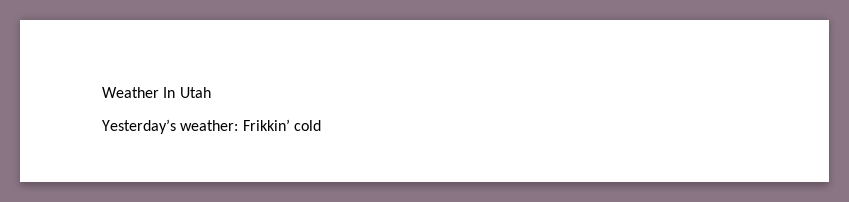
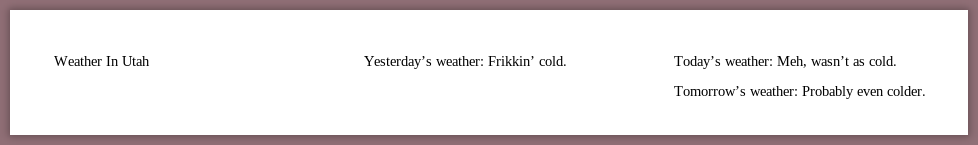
- Yesterday’s weather: Frikkin’ cold
+ Yesterday’s weather: Frikkin’ cold.
+ Today’s weather: Meh, wasn’t as cold.
+ Tomorrow’s weather: Probably even colder.

